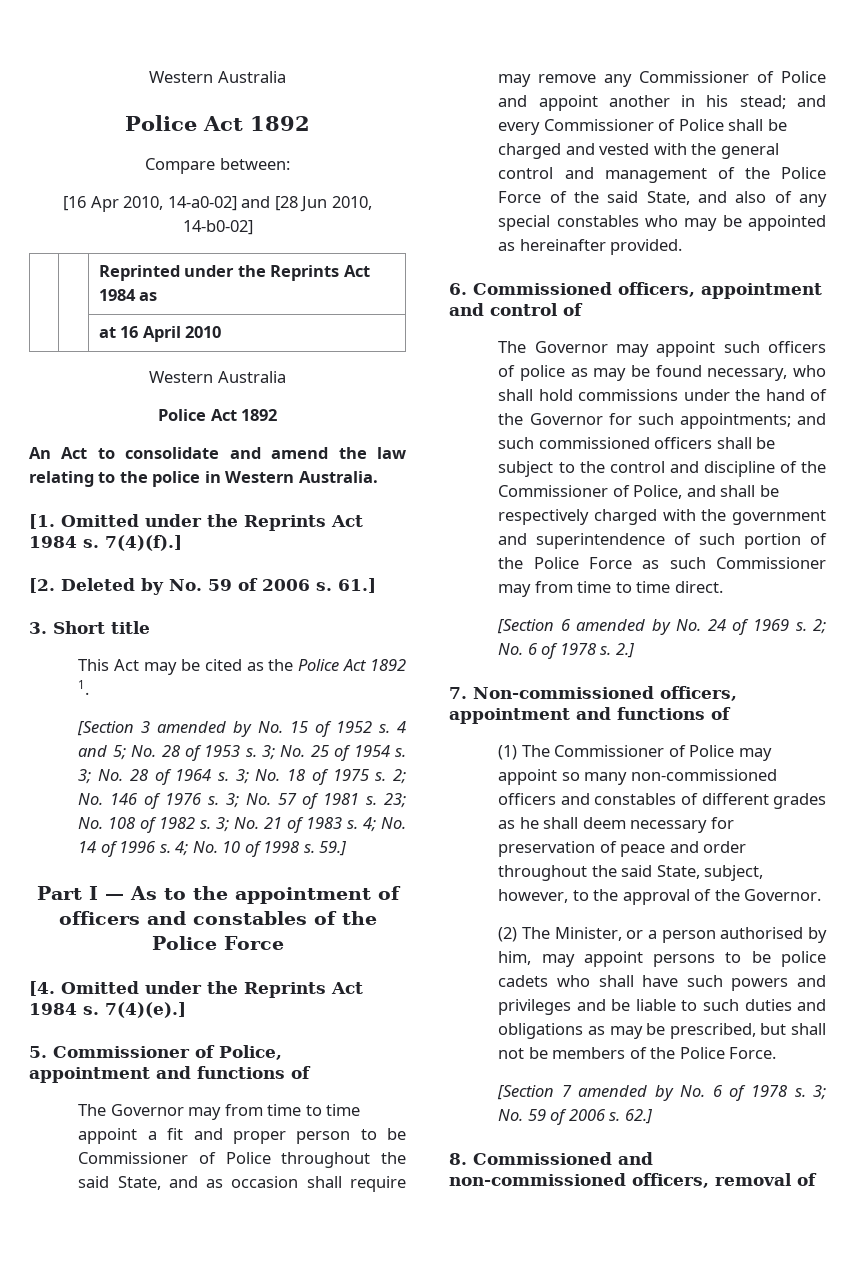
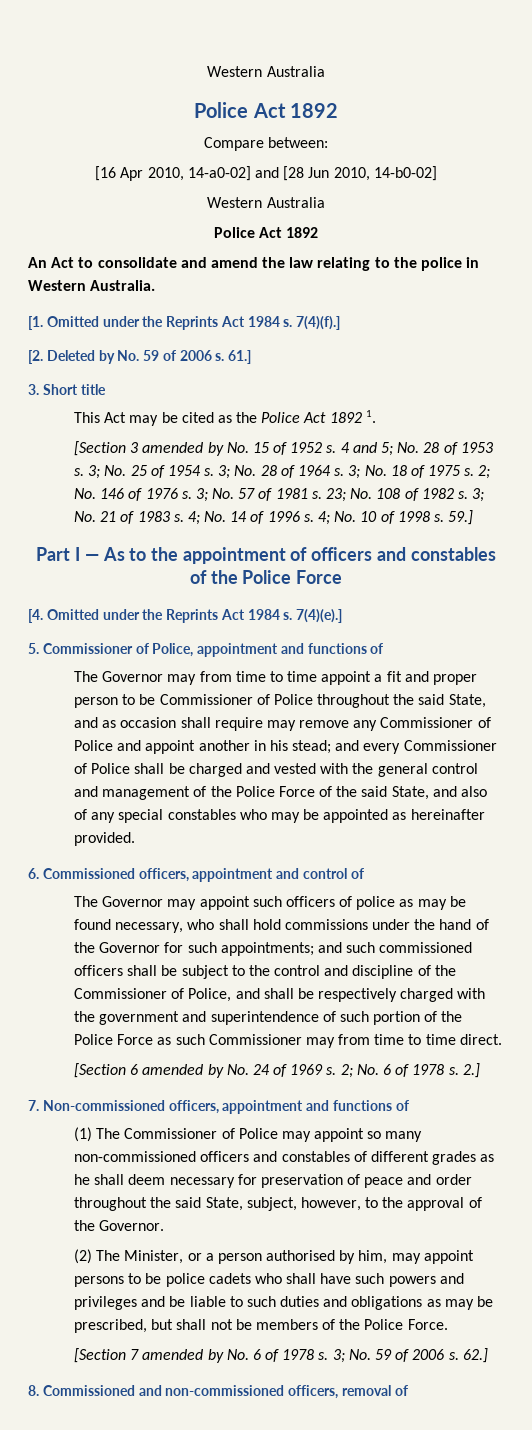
- | | Reprinted under the Reprints Act 1984 as
- | | at 16 April 2010

